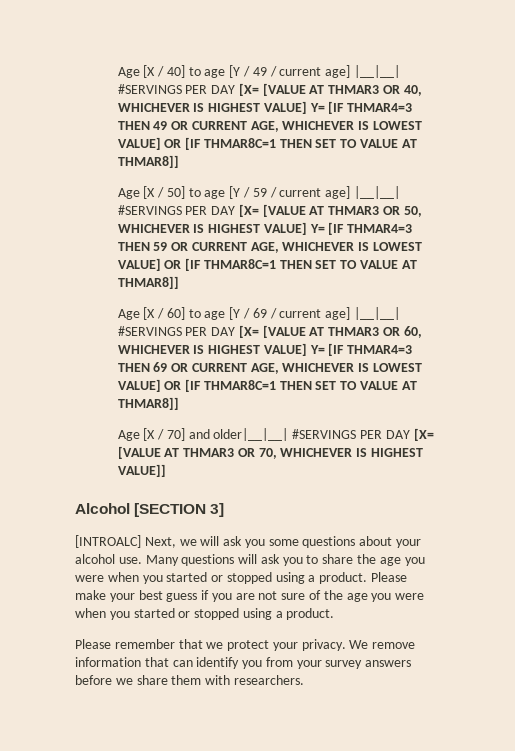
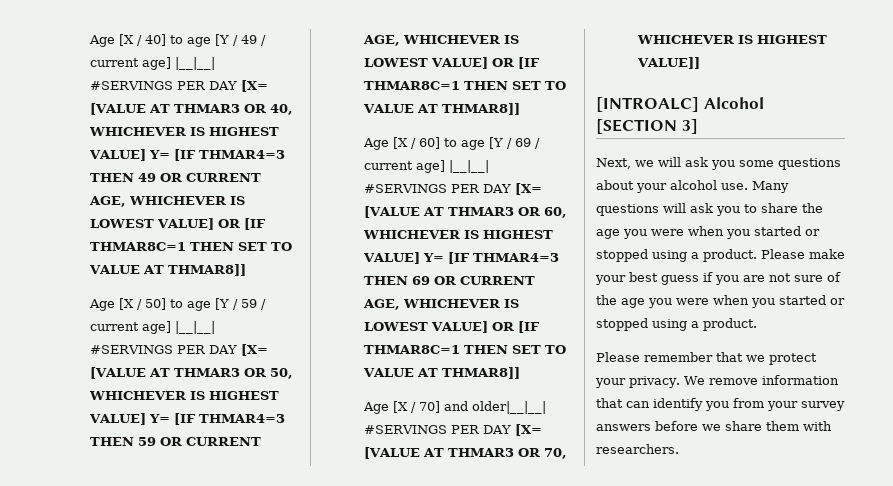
- Alcohol [SECTION 3]
+ [INTROALC] Alcohol [SECTION 3]
- [INTROALC] Next, we will ask you some questions about your alcohol use.
+ Next, we will ask you some questions about your alcohol use.

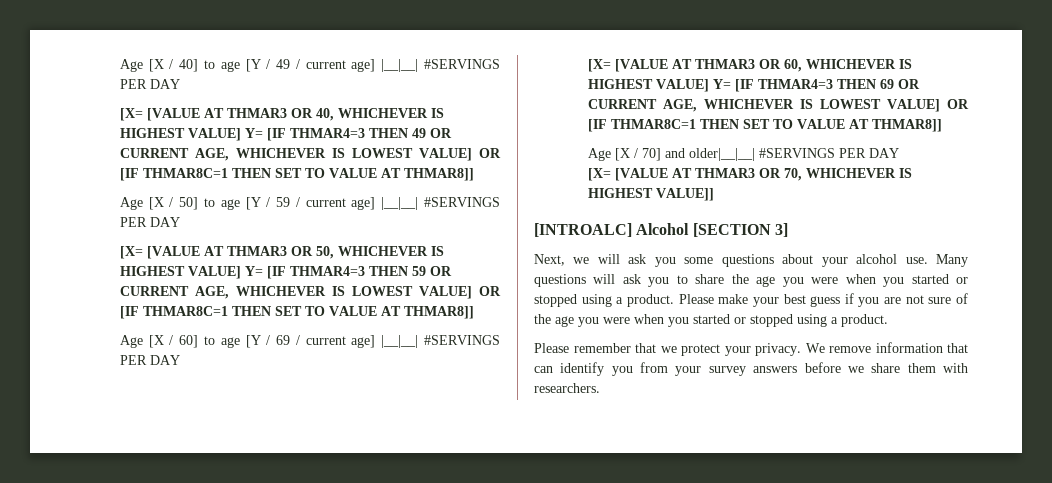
- Age [X / 40] to age [Y / 49 / current age] |__|__| #SERVINGS PER DAY [X= [VALUE AT THMAR3 OR 40, WHICHEVER IS HIGHEST VALUE] Y= [IF THMAR4=3 THEN 49 OR CURRENT AGE, WHICHEVER IS LOWEST VALUE] OR [IF THMAR8C=1 THEN SET TO VALUE AT THMAR8]]
+ Age [X / 40] to age [Y / 49 / current age] |__|__| #SERVINGS PER DAY
+ [X= [VALUE AT THMAR3 OR 40, WHICHEVER IS HIGHEST VALUE] Y= [IF THMAR4=3 THEN 49 OR CURRENT AGE, WHICHEVER IS LOWEST VALUE] OR [IF THMAR8C=1 THEN SET TO VALUE AT THMAR8]]
- Age [X / 50] to age [Y / 59 / current age] |__|__| #SERVINGS PER DAY [X= [VALUE AT THMAR3 OR 50, WHICHEVER IS HIGHEST VALUE] Y= [IF THMAR4=3 THEN 59 OR CURRENT AGE, WHICHEVER IS LOWEST VALUE] OR [IF THMAR8C=1 THEN SET TO VALUE AT THMAR8]]
+ Age [X / 50] to age [Y / 59 / current age] |__|__| #SERVINGS PER DAY
+ [X= [VALUE AT THMAR3 OR 50, WHICHEVER IS HIGHEST VALUE] Y= [IF THMAR4=3 THEN 59 OR CURRENT AGE, WHICHEVER IS LOWEST VALUE] OR [IF THMAR8C=1 THEN SET TO VALUE AT THMAR8]]
- Age [X / 60] to age [Y / 69 / current age] |__|__| #SERVINGS PER DAY [X= [VALUE AT THMAR3 OR 60, WHICHEVER IS HIGHEST VALUE] Y= [IF THMAR4=3 THEN 69 OR CURRENT AGE, WHICHEVER IS LOWEST VALUE] OR [IF THMAR8C=1 THEN SET TO VALUE AT THMAR8]]
+ Age [X / 60] to age [Y / 69 / current age] |__|__| #SERVINGS PER DAY
+ [X= [VALUE AT THMAR3 OR 60, WHICHEVER IS HIGHEST VALUE] Y= [IF THMAR4=3 THEN 69 OR CURRENT AGE, WHICHEVER IS LOWEST VALUE] OR [IF THMAR8C=1 THEN SET TO VALUE AT THMAR8]]
- Age [X / 70] and older|__|__| #SERVINGS PER DAY [X= [VALUE AT THMAR3 OR 70, WHICHEVER IS HIGHEST VALUE]]
+ Age [X / 70] and older|__|__| #SERVINGS PER DAY
+ [X= [VALUE AT THMAR3 OR 70, WHICHEVER IS HIGHEST VALUE]]

